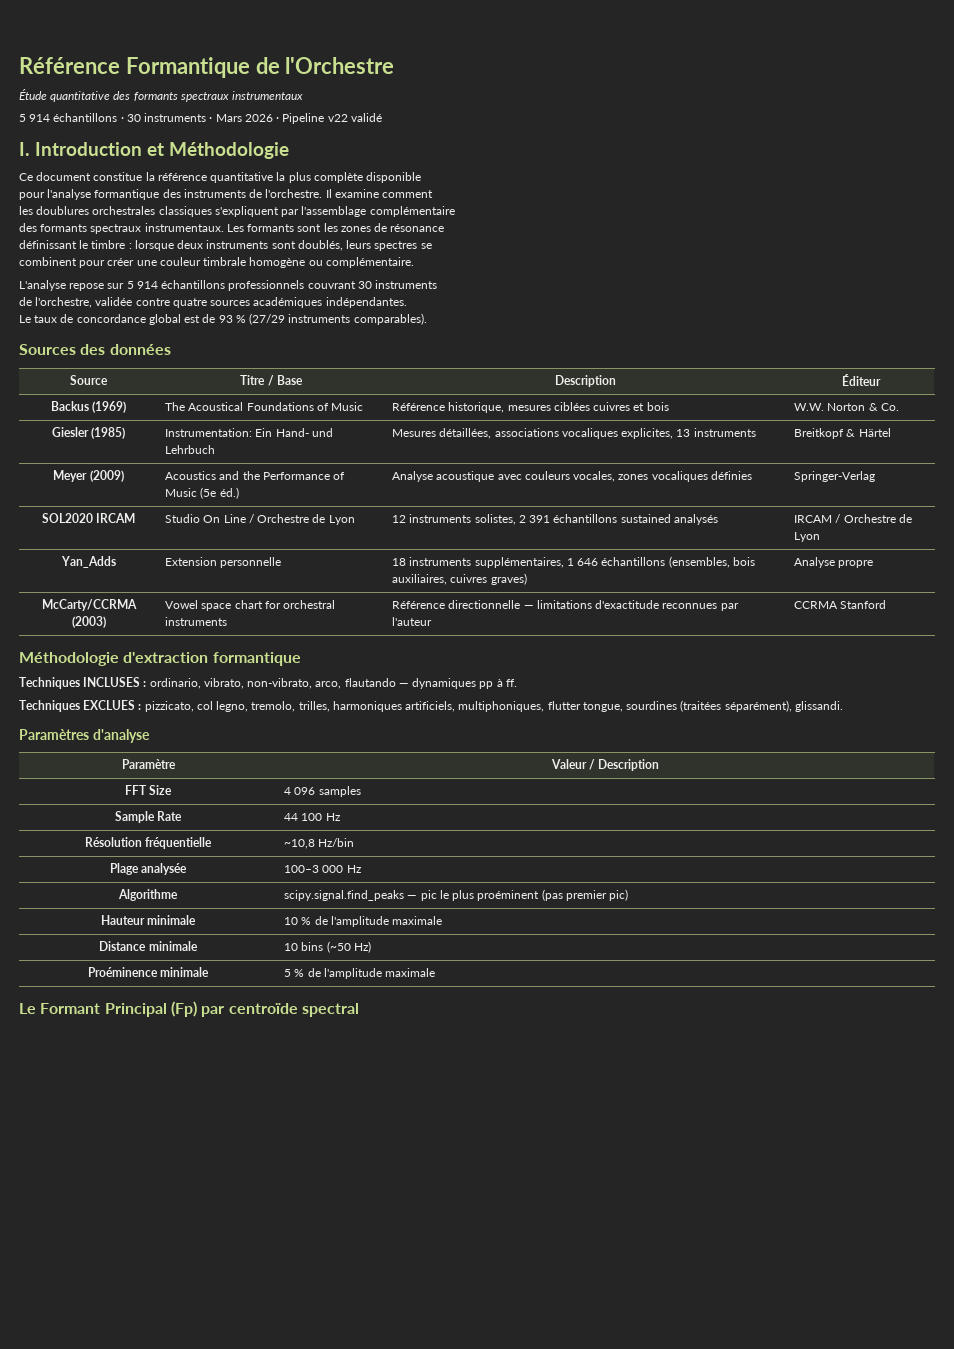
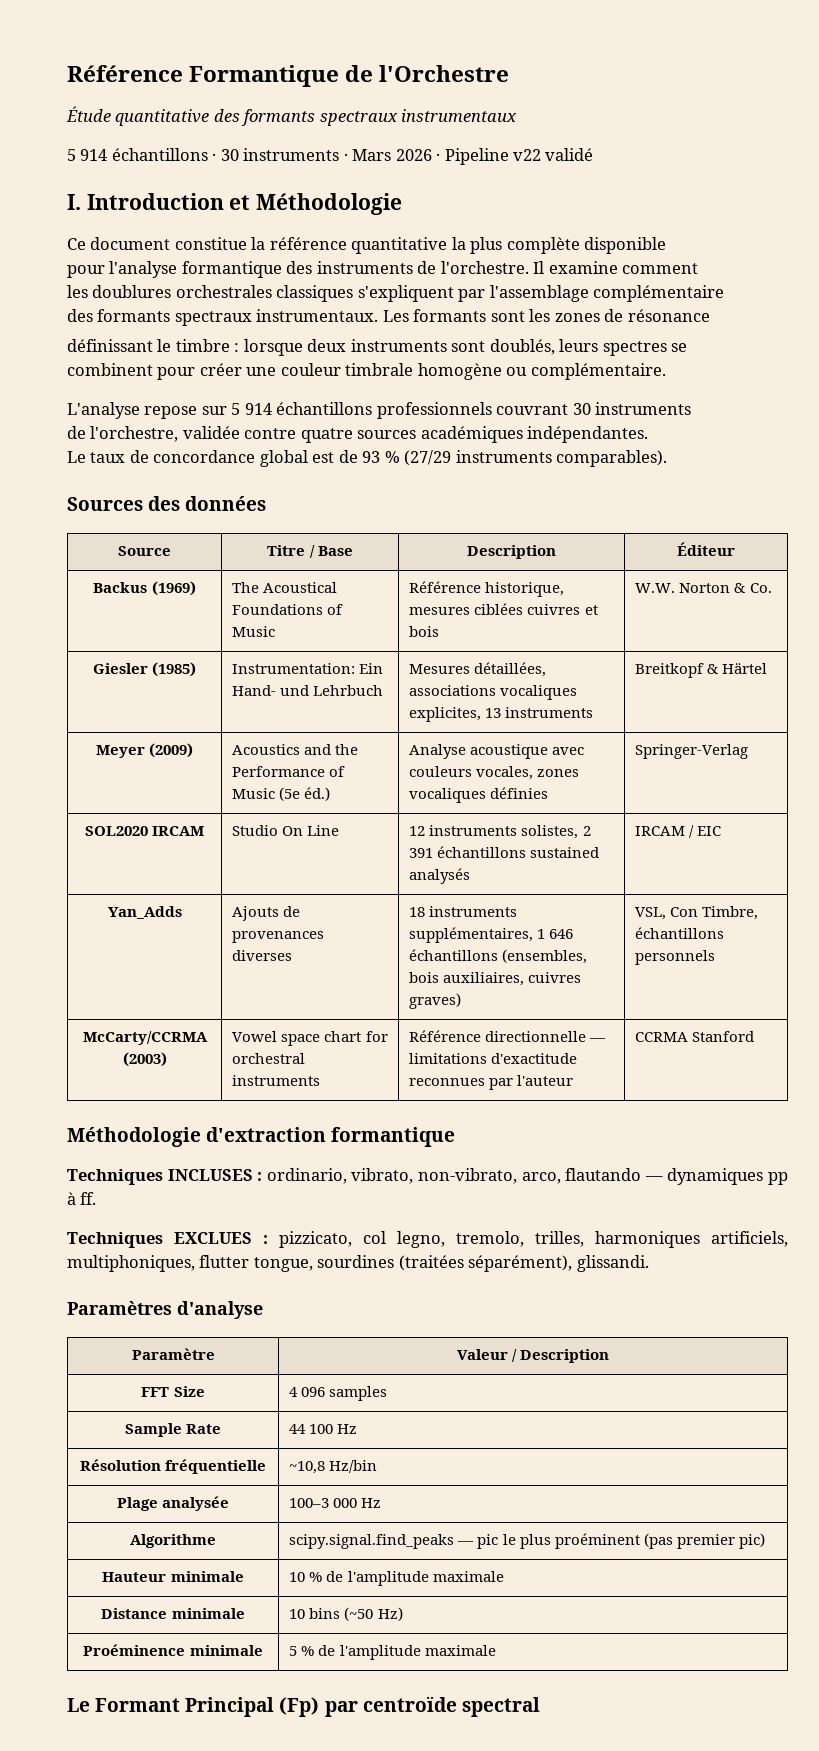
- SOL2020 IRCAM | Studio On Line / Orchestre de Lyon | 12 instruments solistes, 2 391 échantillons sustained analysés | IRCAM / Orchestre de Lyon
- Yan_Adds | Extension personnelle | 18 instruments supplémentaires, 1 646 échantillons (ensembles, bois auxiliaires, cuivres graves) | Analyse propre
+ SOL2020 IRCAM | Studio On Line | 12 instruments solistes, 2 391 échantillons sustained analysés | IRCAM / EIC
+ Yan_Adds | Ajouts de provenances diverses | 18 instruments supplémentaires, 1 646 échantillons (ensembles, bois auxiliaires, cuivres graves) | VSL, Con Timbre, échantillons personnels

